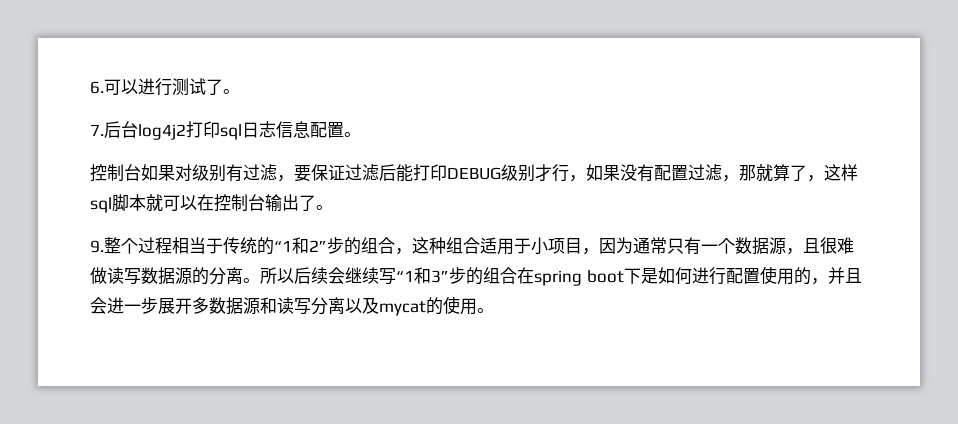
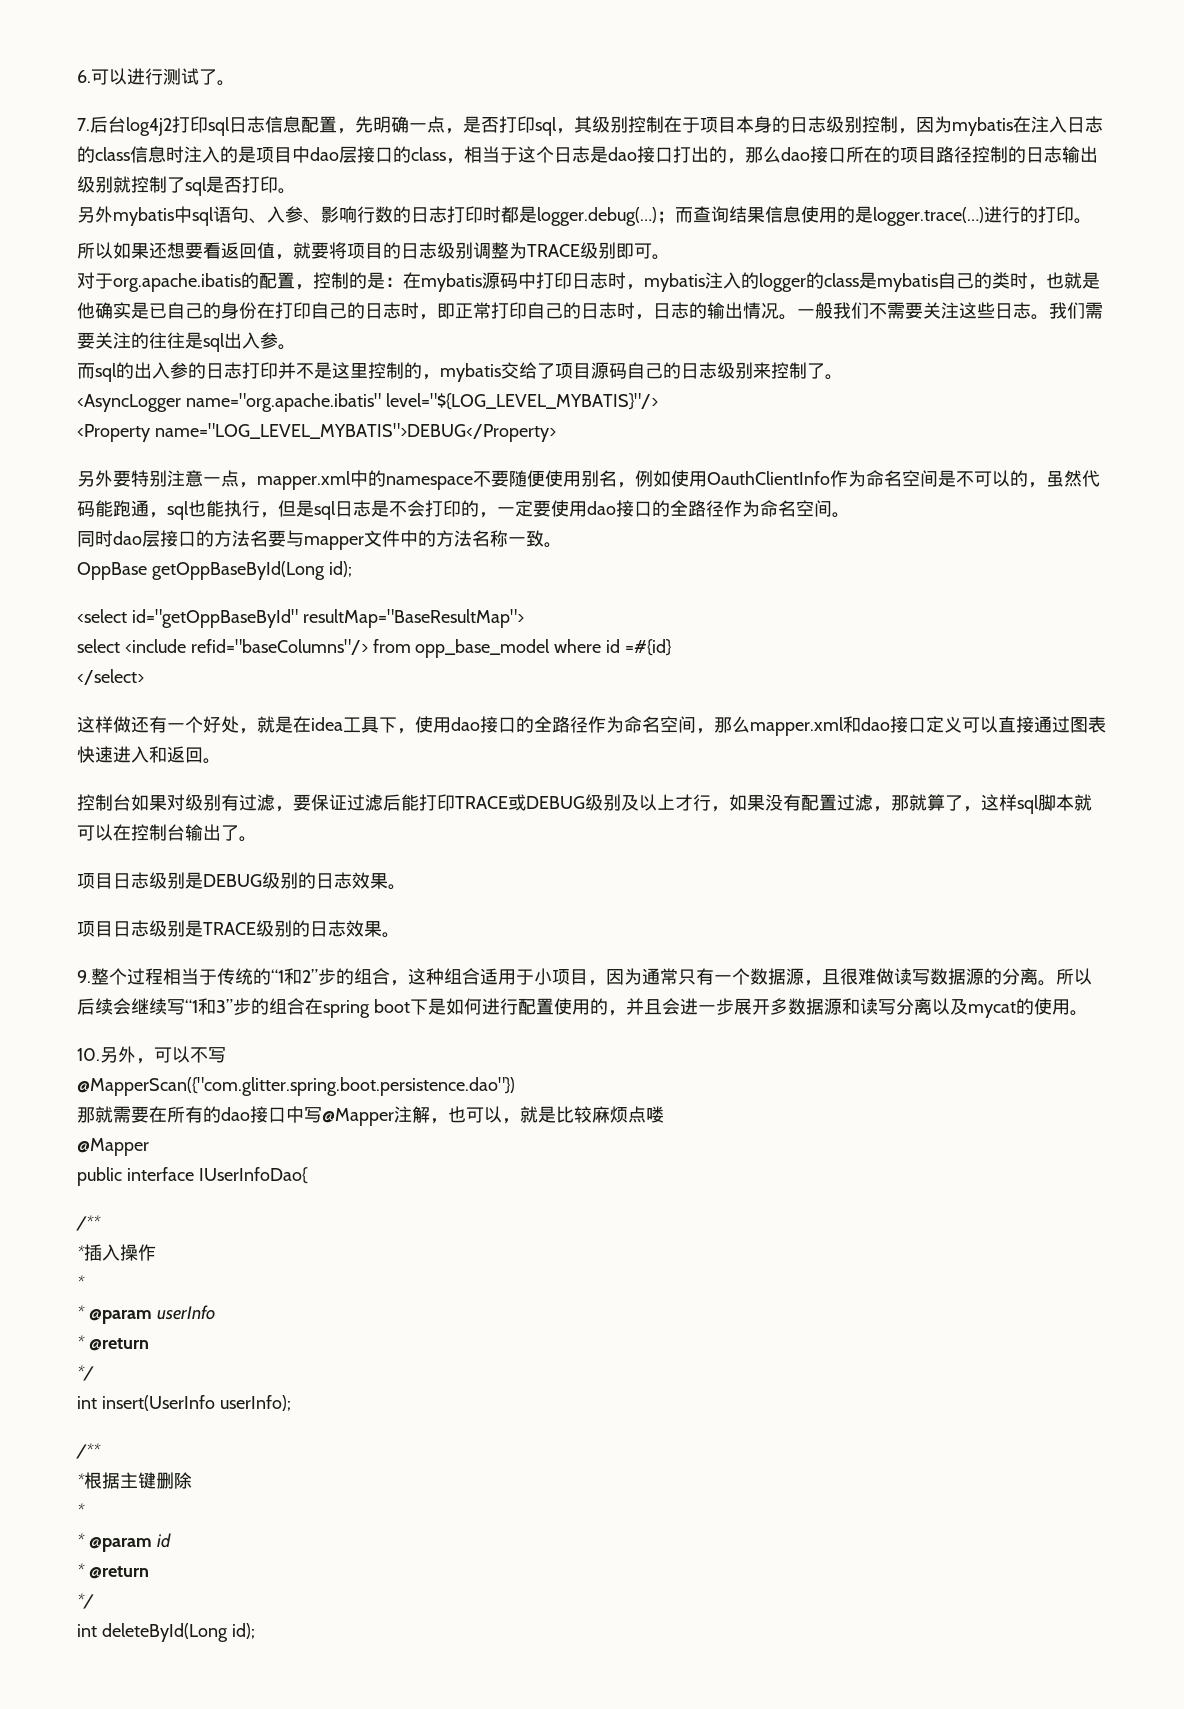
- 7.后台log4j2打印sql日志信息配置。
+ 7.后台log4j2打印sql日志信息配置，先明确一点，是否打印sql，其级别控制在于项目本身的日志级别控制，因为mybatis在注入日志的class信息时注入的是项目中dao层接口的class，相当于这个日志是dao接口打出的，那么dao接口所在的项目路径控制的日志输出级别就控制了sql是否打印。
+ 另外mybatis中sql语句、入参、影响行数的日志打印时都是logger.debug(…)；而查询结果信息使用的是logger.trace(…)进行的打印。
+ 所以如果还想要看返回值，就要将项目的日志级别调整为TRACE级别即可。
+ 对于org.apache.ibatis的配置，控制的是：在mybatis源码中打印日志时，mybatis注入的logger的class是mybatis自己的类时，也就是他确实是已自己的身份在打印自己的日志时，即正常打印自己的日志时，日志的输出情况。一般我们不需要关注这些日志。我们需要关注的往往是sql出入参。
+ 而sql的出入参的日志打印并不是这里控制的，mybatis交给了项目源码自己的日志级别来控制了。
+ <AsyncLogger name="org.apache.ibatis" level="${LOG_LEVEL_MYBATIS}"/>
+ <Property name="LOG_LEVEL_MYBATIS">DEBUG</Property>
+ 另外要特别注意一点，mapper.xml中的namespace不要随便使用别名，例如使用OauthClientInfo作为命名空间是不可以的，虽然代码能跑通，sql也能执行，但是sql日志是不会打印的，一定要使用dao接口的全路径作为命名空间。
+ 同时dao层接口的方法名要与mapper文件中的方法名称一致。
+ OppBase getOppBaseById(Long id);
+ <select id="getOppBaseById" resultMap="BaseResultMap">
+ select <include refid="baseColumns"/> from opp_base_model where id =#{id}
+ </select>
+ 这样做还有一个好处，就是在idea工具下，使用dao接口的全路径作为命名空间，那么mapper.xml和dao接口定义可以直接通过图表快速进入和返回。
- 控制台如果对级别有过滤，要保证过滤后能打印DEBUG级别才行，如果没有配置过滤，那就算了，这样sql脚本就可以在控制台输出了。
+ 控制台如果对级别有过滤，要保证过滤后能打印TRACE或DEBUG级别及以上才行，如果没有配置过滤，那就算了，这样sql脚本就可以在控制台输出了。
+ 项目日志级别是DEBUG级别的日志效果。
+ 项目日志级别是TRACE级别的日志效果。
+ 10.另外，可以不写
+ @MapperScan({"com.glitter.spring.boot.persistence.dao"})
+ 那就需要在所有的dao接口中写@Mapper注解，也可以，就是比较麻烦点喽
+ @Mapper
+ public interface IUserInfoDao{
+ /**
+ *插入操作
+ *
+ * @param userInfo
+ * @return
+ */
+ int insert(UserInfo userInfo);
+ /**
+ *根据主键删除
+ *
+ * @param id
+ * @return
+ */
+ int deleteById(Long id);

